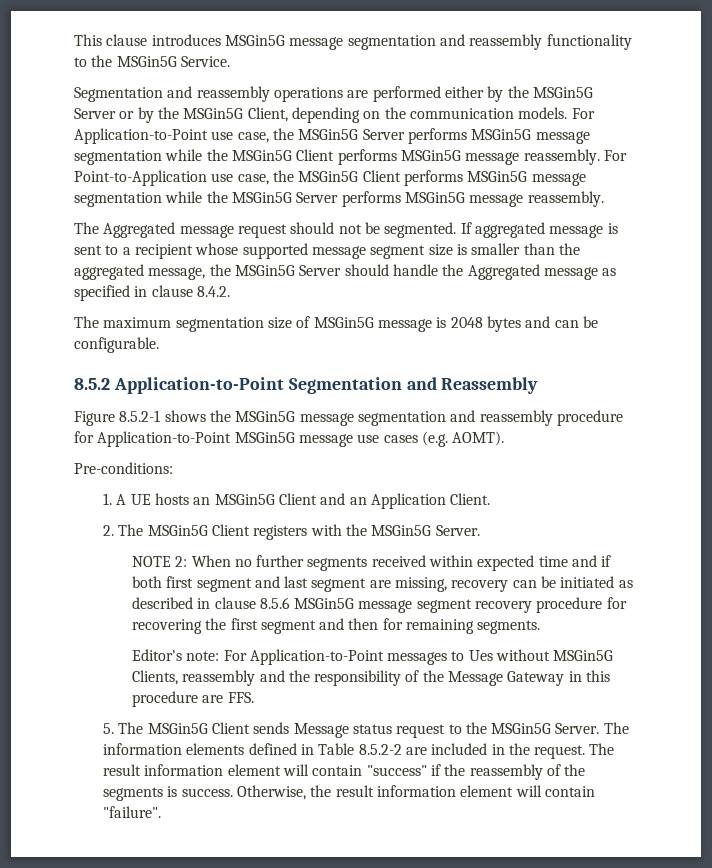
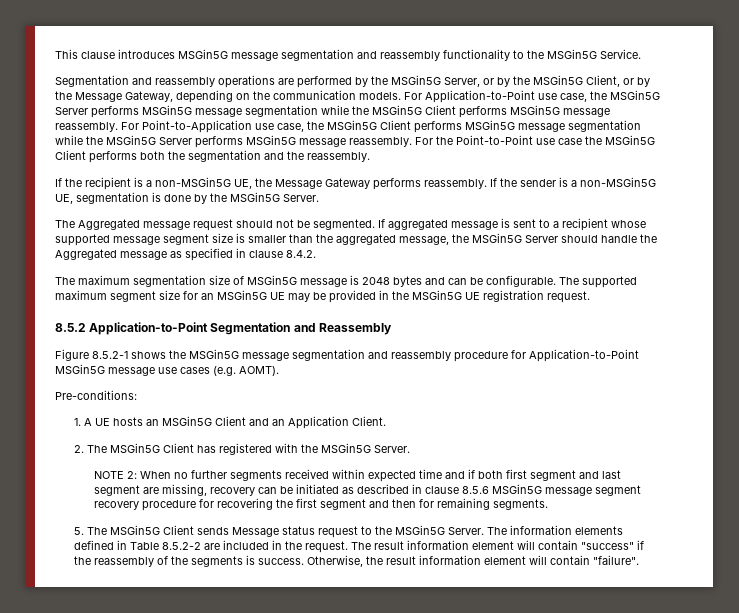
- Segmentation and reassembly operations are performed either by the MSGin5G Server or by the MSGin5G Client, depending on the communication models.
+ Segmentation and reassembly operations are performed by the MSGin5G Server, or by the MSGin5G Client, or by the Message Gateway, depending on the communication models.
+ For the Point-to-Point use case the MSGin5G Client performs both the segmentation and the reassembly.
+ If the recipient is a non-MSGin5G UE, the Message Gateway performs reassembly. If the sender is a non-MSGin5G UE, segmentation is done by the MSGin5G Server.
+ The supported maximum segment size for an MSGin5G UE may be provided in the MSGin5G UE registration request.
- 2. The MSGin5G Client registers with the MSGin5G Server.
+ 2. The MSGin5G Client has registered with the MSGin5G Server.
- Editor's note: For Application-to-Point messages to Ues without MSGin5G Clients, reassembly and the responsibility of the Message Gateway in this procedure are FFS.

